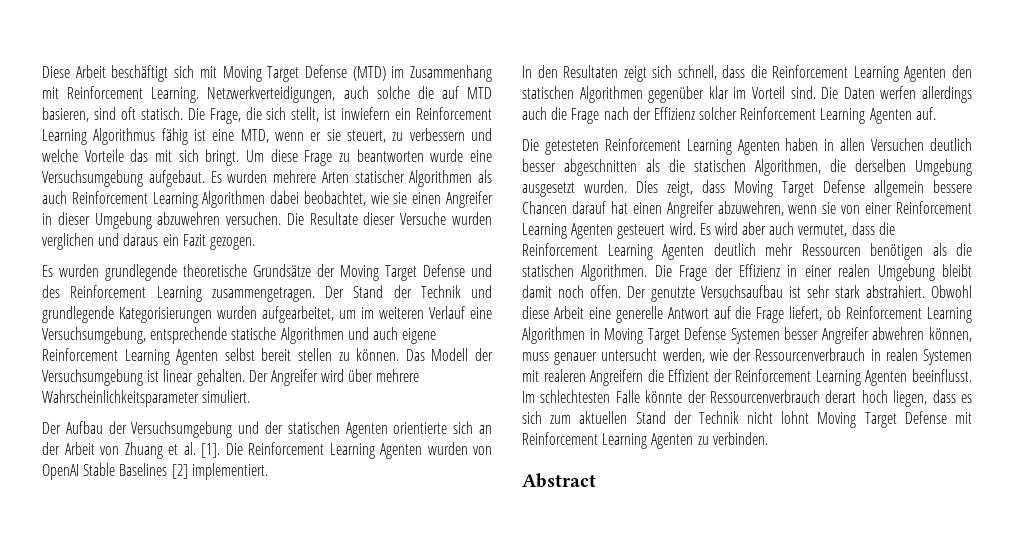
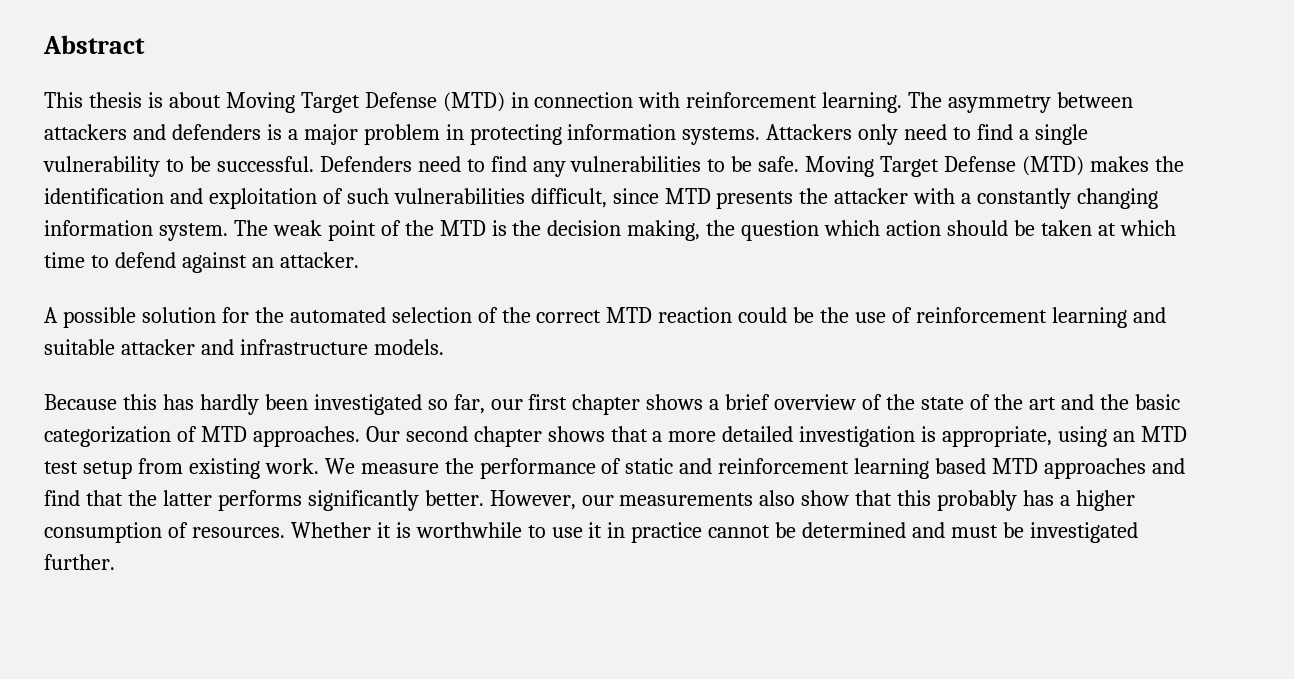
- Diese Arbeit beschäftigt sich mit Moving Target Defense (MTD) im Zusammenhang mit Reinforcement Learning. Netzwerkverteidigungen, auch solche die auf MTD basieren, sind oft statisch. Die Frage, die sich stellt, ist inwiefern ein Reinforcement Learning Algorithmus fähig ist eine MTD, wenn er sie steuert, zu verbessern und welche Vorteile das mit sich bringt. Um diese Frage zu beantworten wurde eine Versuchsumgebung aufgebaut. Es wurden mehrere Arten statischer Algorithmen als auch Reinforcement Learning Algorithmen dabei beobachtet, wie sie einen Angreifer in dieser Umgebung abzuwehren versuchen. Die Resultate dieser Versuche wurden verglichen und daraus ein Fazit gezogen.
- Es wurden grundlegende theoretische Grundsätze der Moving Target Defense und des Reinforcement Learning zusammengetragen. Der Stand der Technik und grundlegende Kategorisierungen wurden aufgearbeitet, um im weiteren Verlauf eine Versuchsumgebung, entsprechende statische Algorithmen und auch eigene Reinforcement Learning Agenten selbst bereit stellen zu können. Das Modell der Versuchsumgebung ist linear gehalten. Der Angreifer wird über mehrere Wahrscheinlichkeitsparameter simuliert.
- Der Aufbau der Versuchsumgebung und der statischen Agenten orientierte sich an der Arbeit von Zhuang et al. [1]. Die Reinforcement Learning Agenten wurden von OpenAI Stable Baselines [2] implementiert.
- In den Resultaten zeigt sich schnell, dass die Reinforcement Learning Agenten den statischen Algorithmen gegenüber klar im Vorteil sind. Die Daten werfen allerdings auch die Frage nach der Effizienz solcher Reinforcement Learning Agenten auf.
- Die getesteten Reinforcement Learning Agenten haben in allen Versuchen deutlich besser abgeschnitten als die statischen Algorithmen, die derselben Umgebung ausgesetzt wurden. Dies zeigt, dass Moving Target Defense allgemein bessere Chancen darauf hat einen Angreifer abzuwehren, wenn sie von einer Reinforcement Learning Agenten gesteuert wird. Es wird aber auch vermutet, dass die Reinforcement Learning Agenten deutlich mehr Ressourcen benötigen als die statischen Algorithmen. Die Frage der Effizienz in einer realen Umgebung bleibt damit noch offen. Der genutzte Versuchsaufbau ist sehr stark abstrahiert. Obwohl diese Arbeit eine generelle Antwort auf die Frage liefert, ob Reinforcement Learning Algorithmen in Moving Target Defense Systemen besser Angreifer abwehren können, muss genauer untersucht werden, wie der Ressourcenverbrauch in realen Systemen mit realeren Angreifern die Effizient der Reinforcement Learning Agenten beeinflusst. Im schlechtesten Falle könnte der Ressourcenverbrauch derart hoch liegen, dass es sich zum aktuellen Stand der Technik nicht lohnt Moving Target Defense mit Reinforcement Learning Agenten zu verbinden.
  Abstract
+ This thesis is about Moving Target Defense (MTD) in connection with reinforcement learning. The asymmetry between attackers and defenders is a major problem in protecting information systems. Attackers only need to find a single vulnerability to be successful. Defenders need to find any vulnerabilities to be safe. Moving Target Defense (MTD) makes the identification and exploitation of such vulnerabilities difficult, since MTD presents the attacker with a constantly changing information system. The weak point of the MTD is the decision making, the question which action should be taken at which time to defend against an attacker.
+ A possible solution for the automated selection of the correct MTD reaction could be the use of reinforcement learning and suitable attacker and infrastructure models.
+ Because this has hardly been investigated so far, our first chapter shows a brief overview of the state of the art and the basic categorization of MTD approaches. Our second chapter shows that a more detailed investigation is appropriate, using an MTD test setup from existing work. We measure the performance of static and reinforcement learning based MTD approaches and find that the latter performs significantly better. However, our measurements also show that this probably has a higher consumption of resources. Whether it is worthwhile to use it in practice cannot be determined and must be investigated further.

